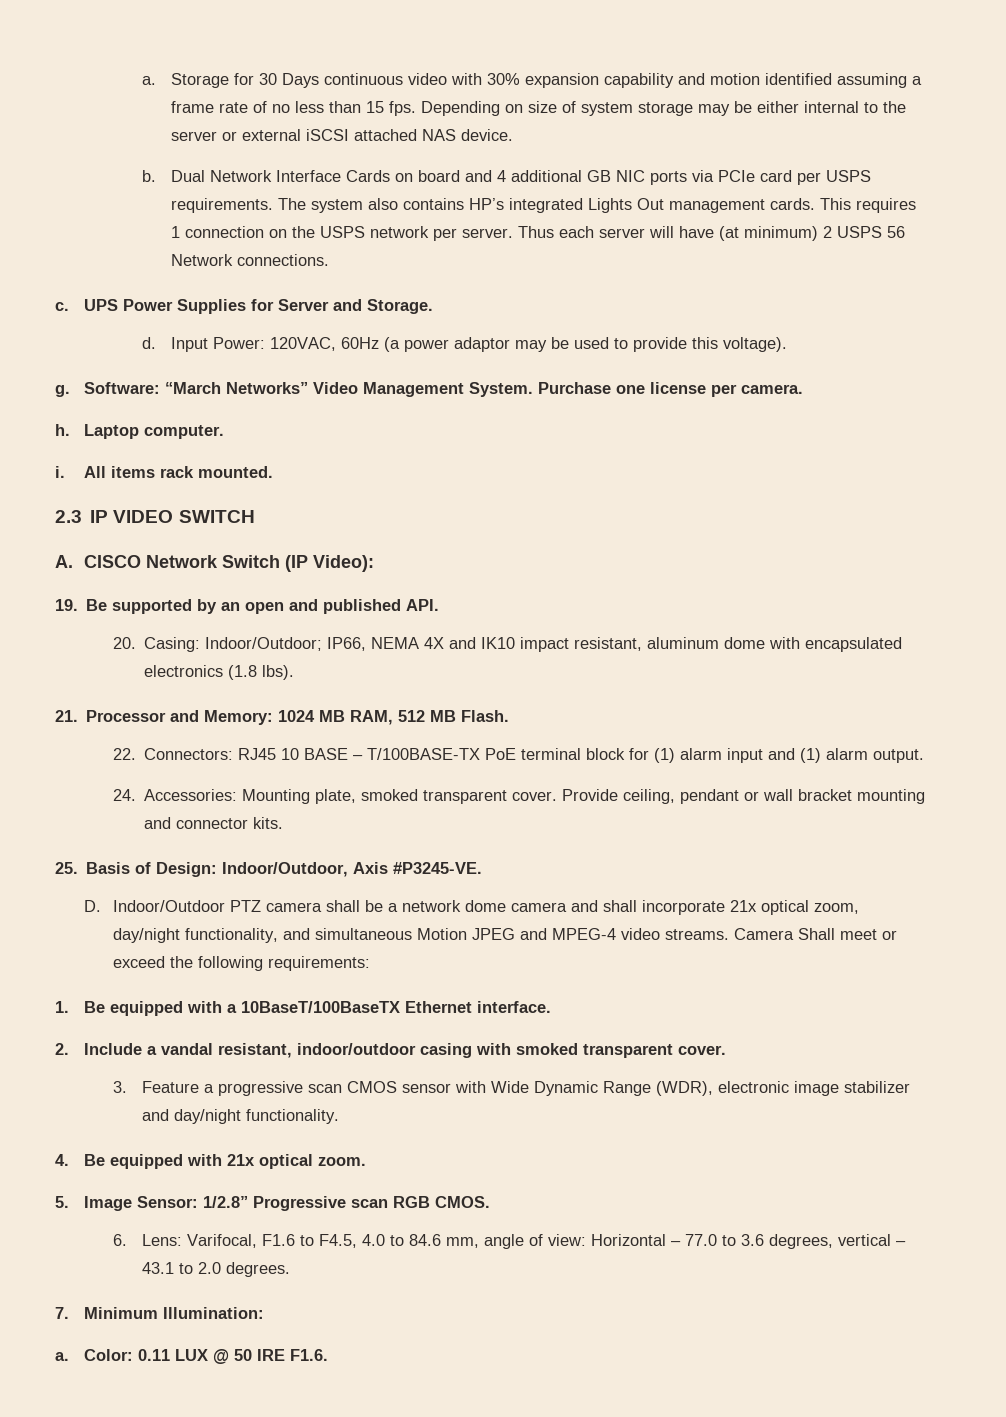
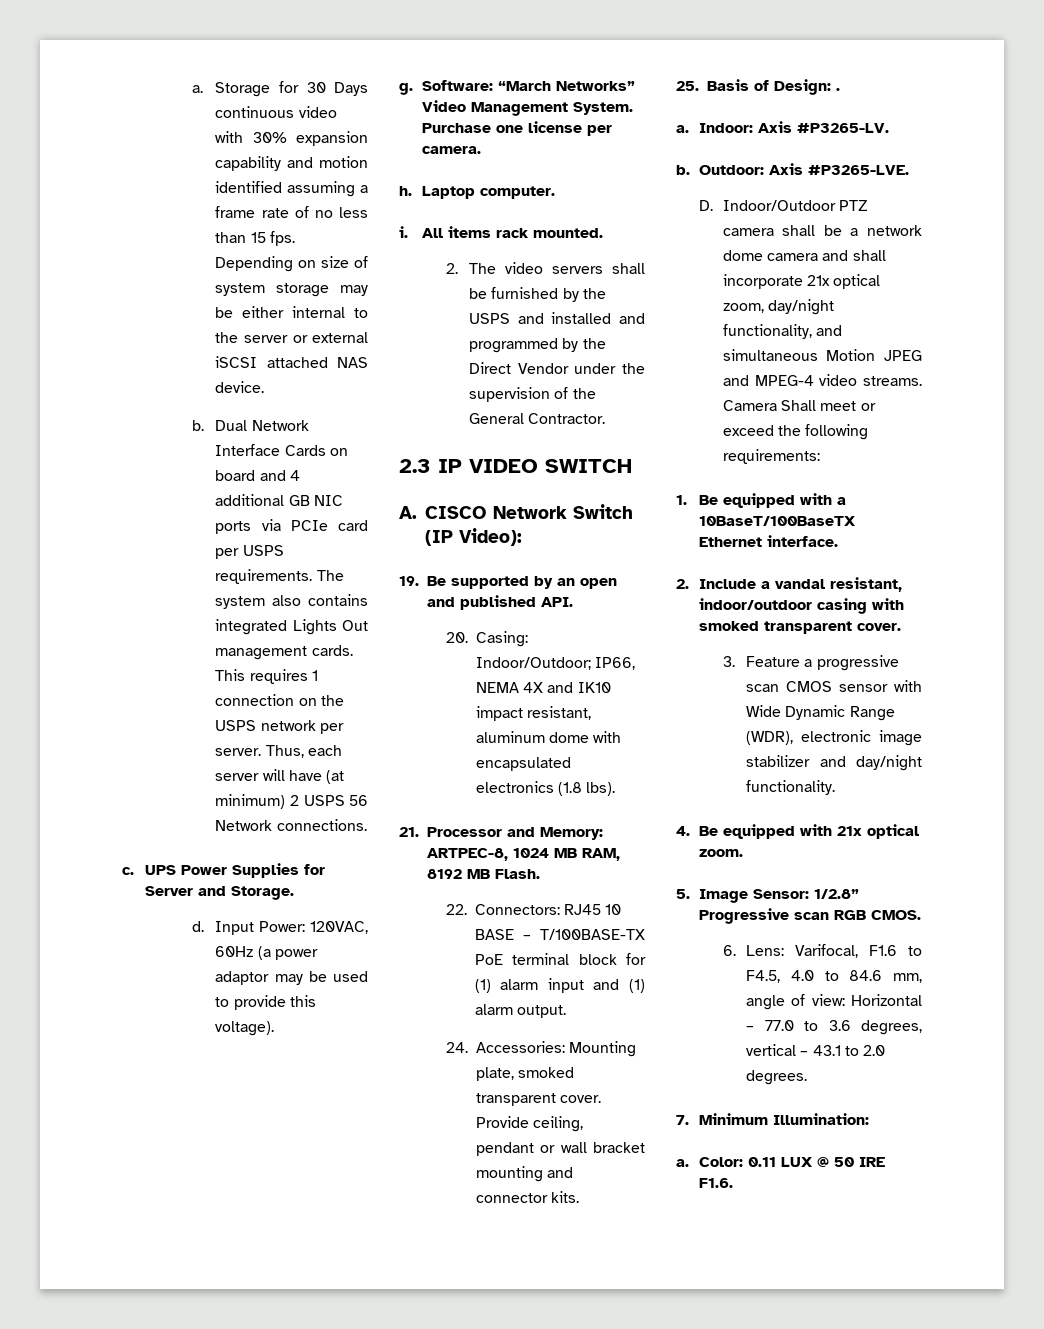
- The system also contains HP’s integrated Lights Out management cards.
+ The system also contains integrated Lights Out management cards.
- Thus each server will have (at minimum) 2 USPS 56 Network connections.
+ Thus, each server will have (at minimum) 2 USPS 56 Network connections.
+ 2. The video servers shall be furnished by the USPS and installed and programmed by the Direct Vendor under the supervision of the General Contractor.
- 21. Processor and Memory: 1024 MB RAM, 512 MB Flash.
+ 21. Processor and Memory: ARTPEC-8, 1024 MB RAM, 8192 MB Flash.
- 25. Basis of Design: Indoor/Outdoor, Axis #P3245-VE.
+ 25. Basis of Design: .
+ a. Indoor: Axis #P3265-LV.
+ b. Outdoor: Axis #P3265-LVE.

